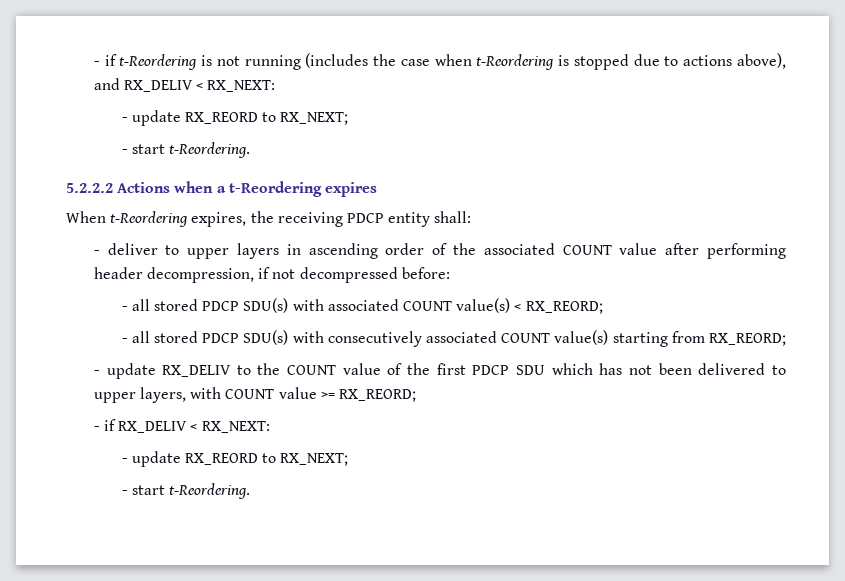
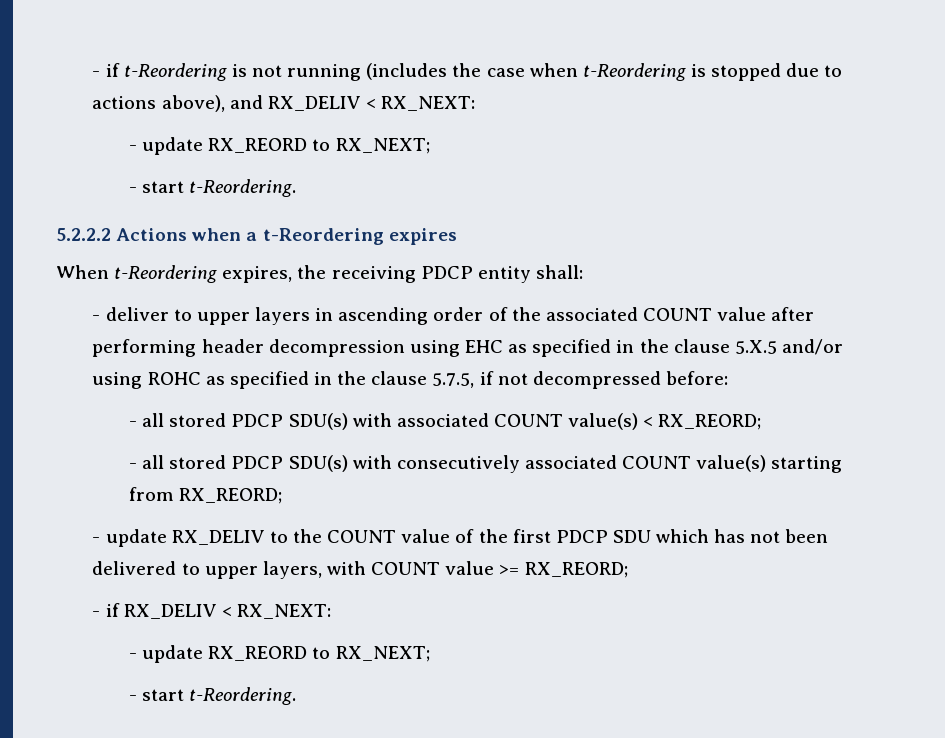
- - deliver to upper layers in ascending order of the associated COUNT value after performing header decompression, if not decompressed before:
+ - deliver to upper layers in ascending order of the associated COUNT value after performing header decompression using EHC as specified in the clause 5.X.5 and/or using ROHC as specified in the clause 5.7.5, if not decompressed before:

